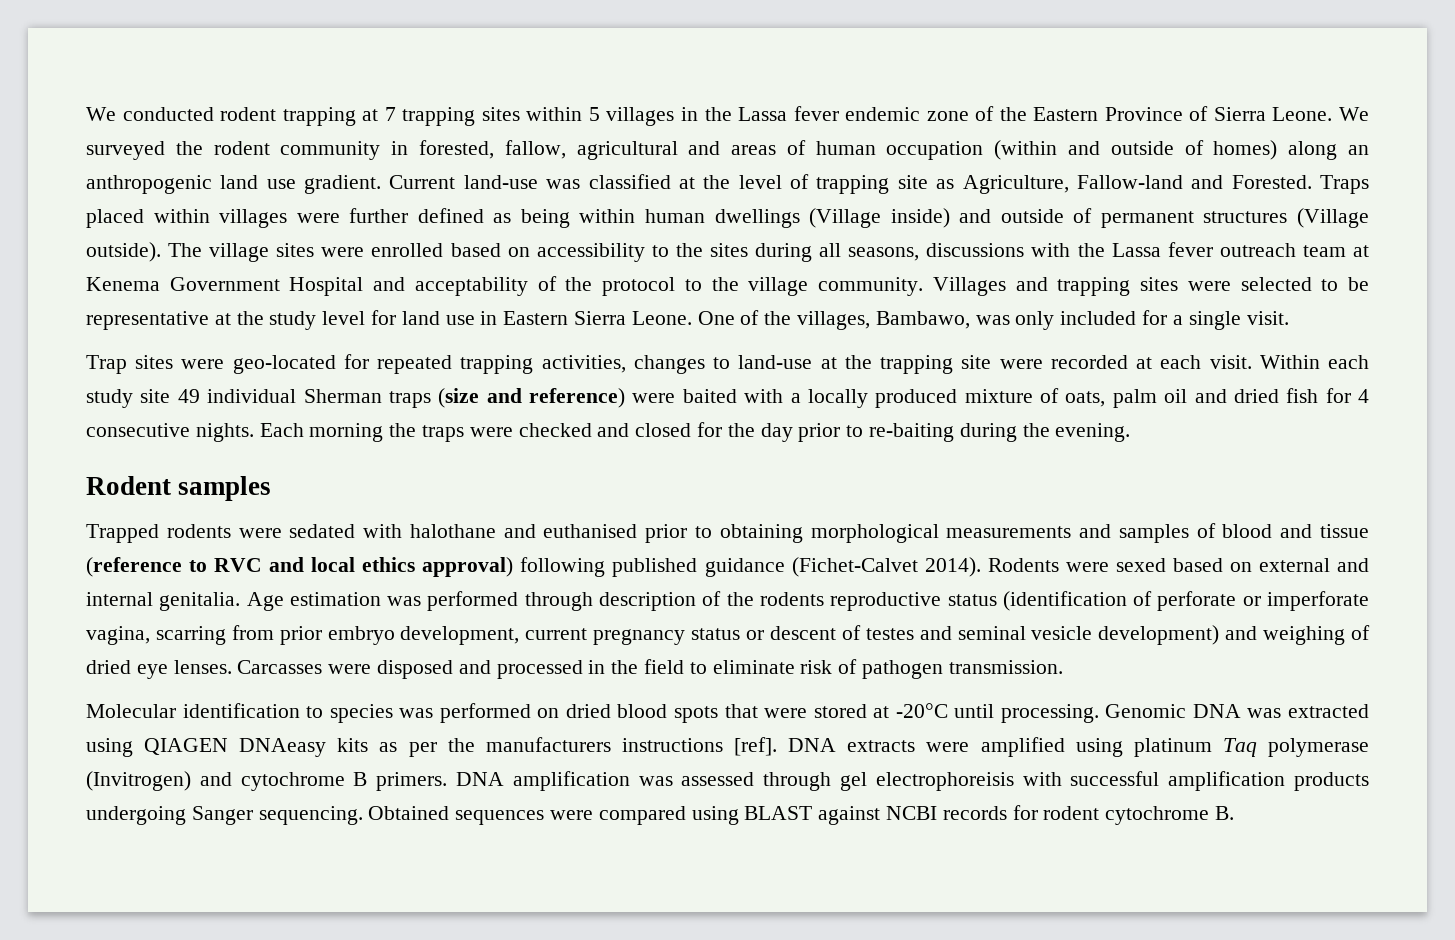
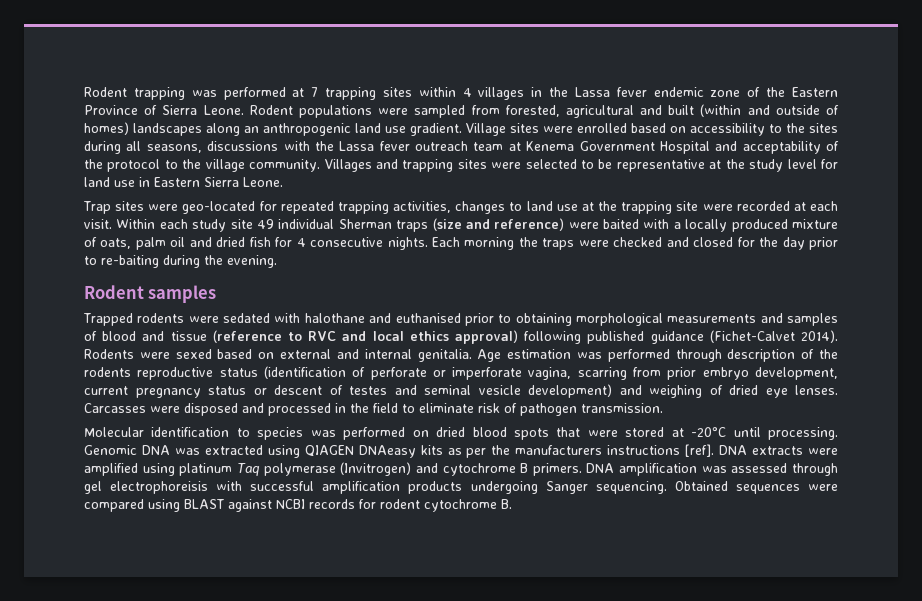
- We conducted rodent trapping at 7 trapping sites within 5 villages in the Lassa fever endemic zone of the Eastern Province of Sierra Leone.
+ Rodent trapping was performed at 7 trapping sites within 4 villages in the Lassa fever endemic zone of the Eastern Province of Sierra Leone.
- We surveyed the rodent community in forested, fallow, agricultural and areas of human occupation (within and outside of homes) along an anthropogenic land use gradient.
+ Rodent populations were sampled from forested, agricultural and built (within and outside of homes) landscapes along an anthropogenic land use gradient.
- Current land-use was classified at the level of trapping site as Agriculture, Fallow-land and Forested. Traps placed within villages were further defined as being within human dwellings (Village inside) and outside of permanent structures (Village outside). The village sites were enrolled based on accessibility to the sites during all seasons, discussions with the Lassa fever outreach team at Kenema Government Hospital and acceptability of the protocol to the village community.
+ Village sites were enrolled based on accessibility to the sites during all seasons, discussions with the Lassa fever outreach team at Kenema Government Hospital and acceptability of the protocol to the village community.
- One of the villages, Bambawo, was only included for a single visit.
- Trap sites were geo-located for repeated trapping activities, changes to land-use at the trapping site were recorded at each visit.
+ Trap sites were geo-located for repeated trapping activities, changes to land use at the trapping site were recorded at each visit.

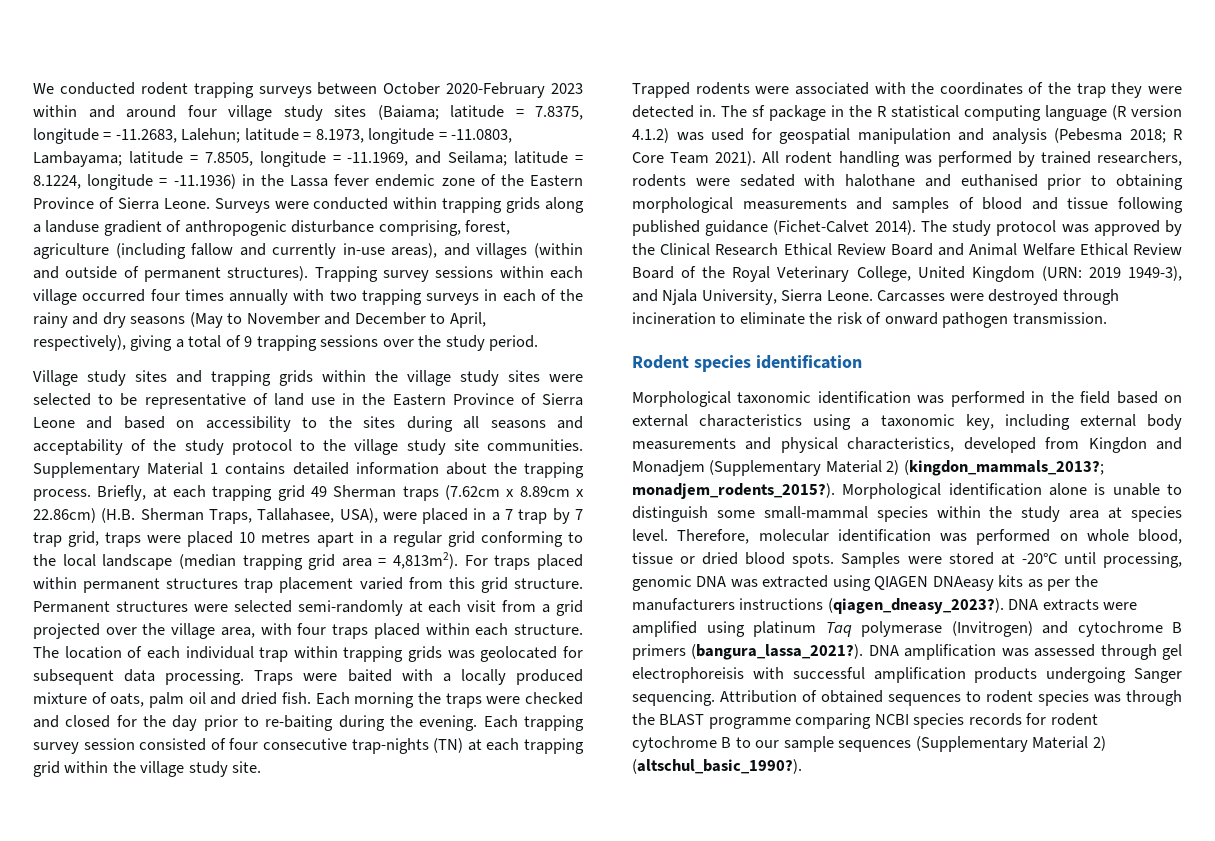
- Rodent trapping was performed at 7 trapping sites within 4 villages in the Lassa fever endemic zone of the Eastern Province of Sierra Leone.
+ We conducted rodent trapping surveys between October 2020-February 2023 within and around four village study sites (Baiama; latitude = 7.8375, longitude = -11.2683, Lalehun; latitude = 8.1973, longitude = -11.0803, Lambayama; latitude = 7.8505, longitude = -11.1969, and Seilama; latitude = 8.1224, longitude = -11.1936) in the Lassa fever endemic zone of the Eastern Province of Sierra Leone.
- Rodent populations were sampled from forested, agricultural and built (within and outside of homes) landscapes along an anthropogenic land use gradient. Village sites were enrolled based on accessibility to the sites during all seasons, discussions with the Lassa fever outreach team at Kenema Government Hospital and acceptability of the protocol to the village community. Villages and trapping sites were selected to be representative at the study level for land use in Eastern Sierra Leone.
- Trap sites were geo-located for repeated trapping activities, changes to land use at the trapping site were recorded at each visit. Within each study site 49 individual Sherman traps (size and reference) were baited with a locally produced mixture of oats, palm oil and dried fish for 4 consecutive nights.
+ Surveys were conducted within trapping grids along a landuse gradient of anthropogenic disturbance comprising, forest, agriculture (including fallow and currently in-use areas), and villages (within and outside of permanent structures). Trapping survey sessions within each village occurred four times annually with two trapping surveys in each of the rainy and dry seasons (May to November and December to April, respectively), giving a total of 9 trapping sessions over the study period.
+ Village study sites and trapping grids within the village study sites were selected to be representative of land use in the Eastern Province of Sierra Leone and based on accessibility to the sites during all seasons and acceptability of the study protocol to the village study site communities. Supplementary Material 1 contains detailed information about the trapping process. Briefly, at each trapping grid 49 Sherman traps (7.62cm x 8.89cm x 22.86cm) (H.B. Sherman Traps, Tallahasee, USA), were placed in a 7 trap by 7 trap grid, traps were placed 10 metres apart in a regular grid conforming to the local landscape (median trapping grid area = 4,813m2). For traps placed within permanent structures trap placement varied from this grid structure. Permanent structures were selected semi-randomly at each visit from a grid projected over the village area, with four traps placed within each structure. The location of each individual trap within trapping grids was geolocated for subsequent data processing. Traps were baited with a locally produced mixture of oats, palm oil and dried fish.
- Each morning the traps were checked and closed for the day prior to re-baiting during the evening.
- Rodent samples
- Trapped rodents were sedated with halothane and euthanised prior to obtaining morphological measurements and samples of blood and tissue (reference to RVC and local ethics approval) following published guidance (Fichet-Calvet 2014).
+ Each morning the traps were checked and closed for the day prior to re-baiting during the evening. Each trapping survey session consisted of four consecutive trap-nights (TN) at each trapping grid within the village study site.
+ Trapped rodents were associated with the coordinates of the trap they were detected in. The sf package in the R statistical computing language (R version 4.1.2) was used for geospatial manipulation and analysis (Pebesma 2018; R Core Team 2021). All rodent handling was performed by trained researchers, rodents were sedated with halothane and euthanised prior to obtaining morphological measurements and samples of blood and tissue following published guidance (Fichet-Calvet 2014).
- Rodents were sexed based on external and internal genitalia. Age estimation was performed through description of the rodents reproductive status (identification of perforate or imperforate vagina, scarring from prior embryo development, current pregnancy status or descent of testes and seminal vesicle development) and weighing of dried eye lenses. Carcasses were disposed and processed in the field to eliminate risk of pathogen transmission.
- Molecular identification to species was performed on dried blood spots that were stored at -20°C until processing. Genomic DNA was extracted using QIAGEN DNAeasy kits as per the manufacturers instructions [ref].
+ The study protocol was approved by the Clinical Research Ethical Review Board and Animal Welfare Ethical Review Board of the Royal Veterinary College, United Kingdom (URN: 2019 1949-3), and Njala University, Sierra Leone. Carcasses were destroyed through incineration to eliminate the risk of onward pathogen transmission.
+ Rodent species identification
+ Morphological taxonomic identification was performed in the field based on external characteristics using a taxonomic key, including external body measurements and physical characteristics, developed from Kingdon and Monadjem (Supplementary Material 2) (kingdon_mammals_2013?; monadjem_rodents_2015?). Morphological identification alone is unable to distinguish some small-mammal species within the study area at species level. Therefore, molecular identification was performed on whole blood, tissue or dried blood spots. Samples were stored at -20°C until processing, genomic DNA was extracted using QIAGEN DNAeasy kits as per the manufacturers instructions (qiagen_dneasy_2023?).
- DNA extracts were amplified using platinum Taq polymerase (Invitrogen) and cytochrome B primers.
+ DNA extracts were amplified using platinum Taq polymerase (Invitrogen) and cytochrome B primers (bangura_lassa_2021?).
- Obtained sequences were compared using BLAST against NCBI records for rodent cytochrome B.
+ Attribution of obtained sequences to rodent species was through the BLAST programme comparing NCBI species records for rodent cytochrome B to our sample sequences (Supplementary Material 2) (altschul_basic_1990?).

